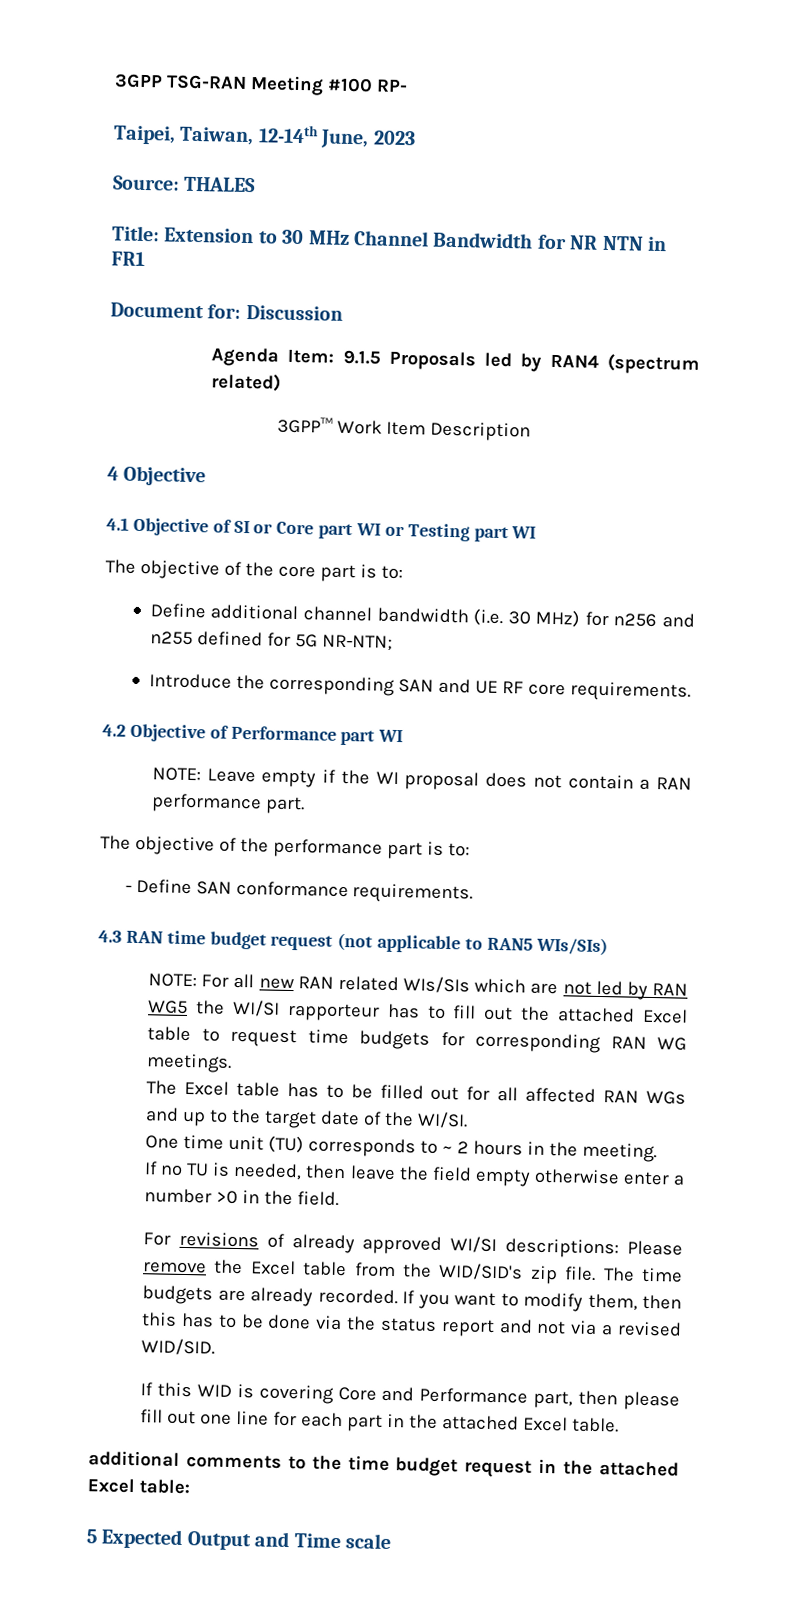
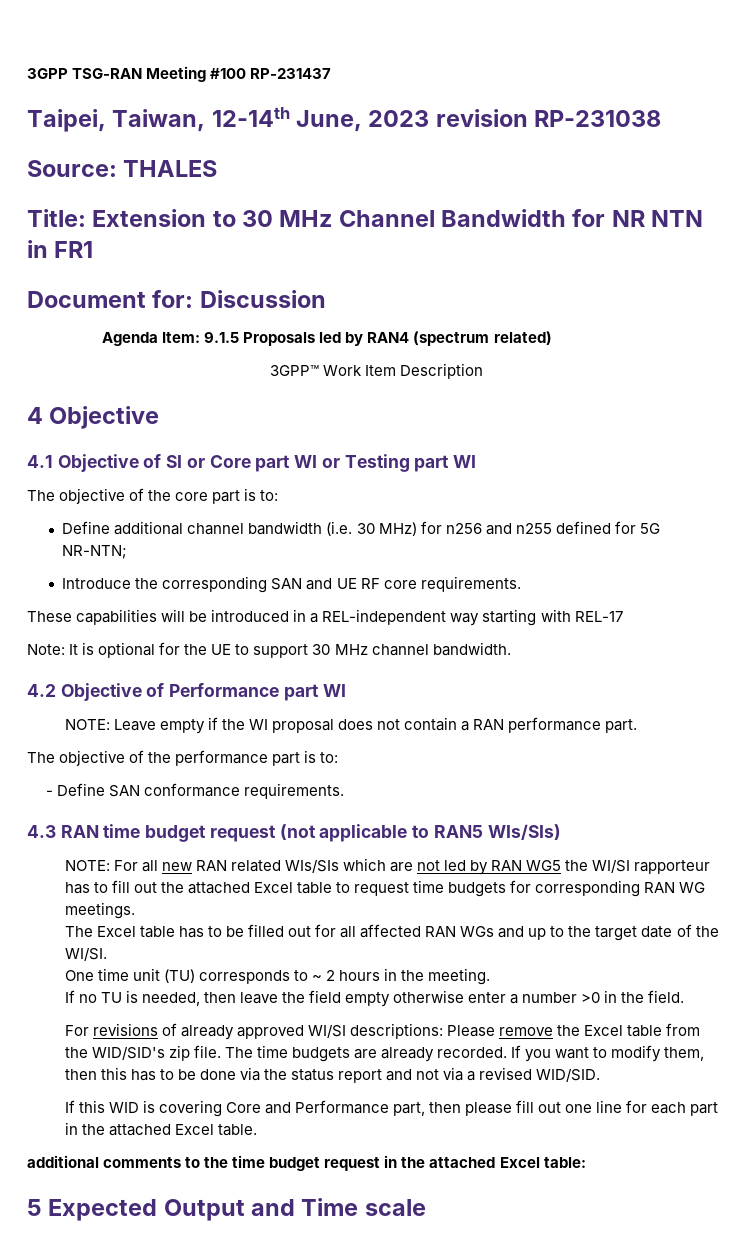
- 3GPP TSG-RAN Meeting #100 RP-
+ 3GPP TSG-RAN Meeting #100 RP-231437
- Taipei, Taiwan, 12-14th June, 2023
+ Taipei, Taiwan, 12-14th June, 2023 revision RP-231038
+ These capabilities will be introduced in a REL-independent way starting with REL-17
+ Note: It is optional for the UE to support 30 MHz channel bandwidth.

